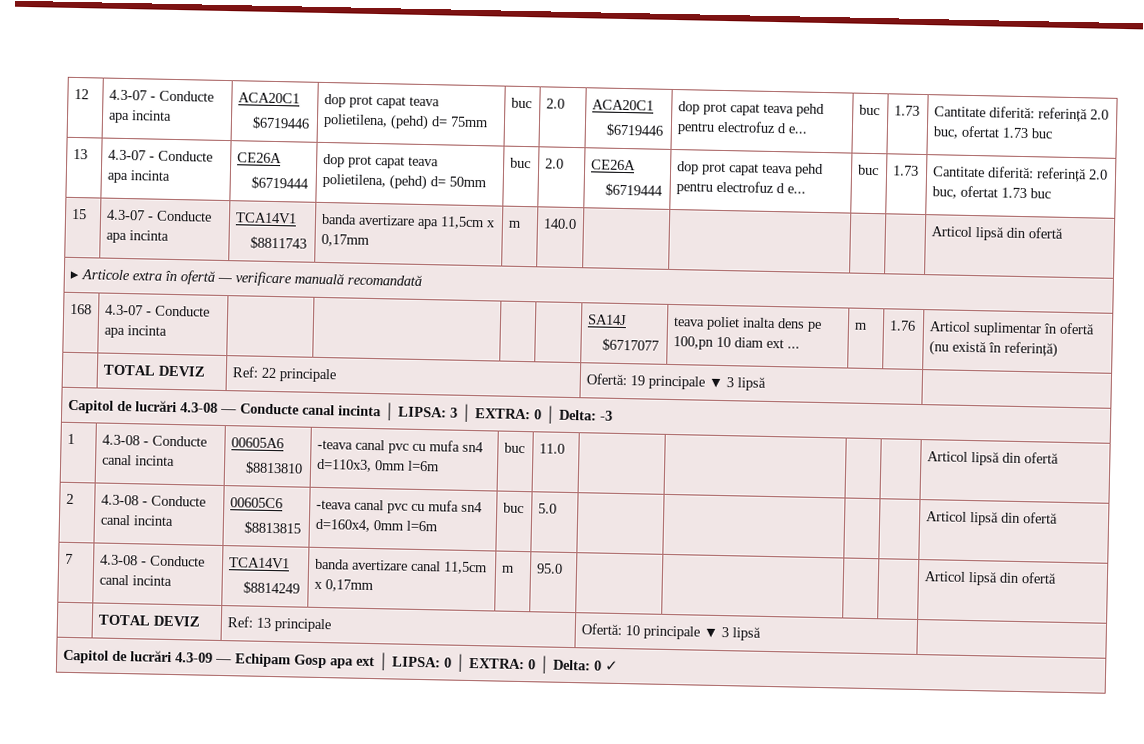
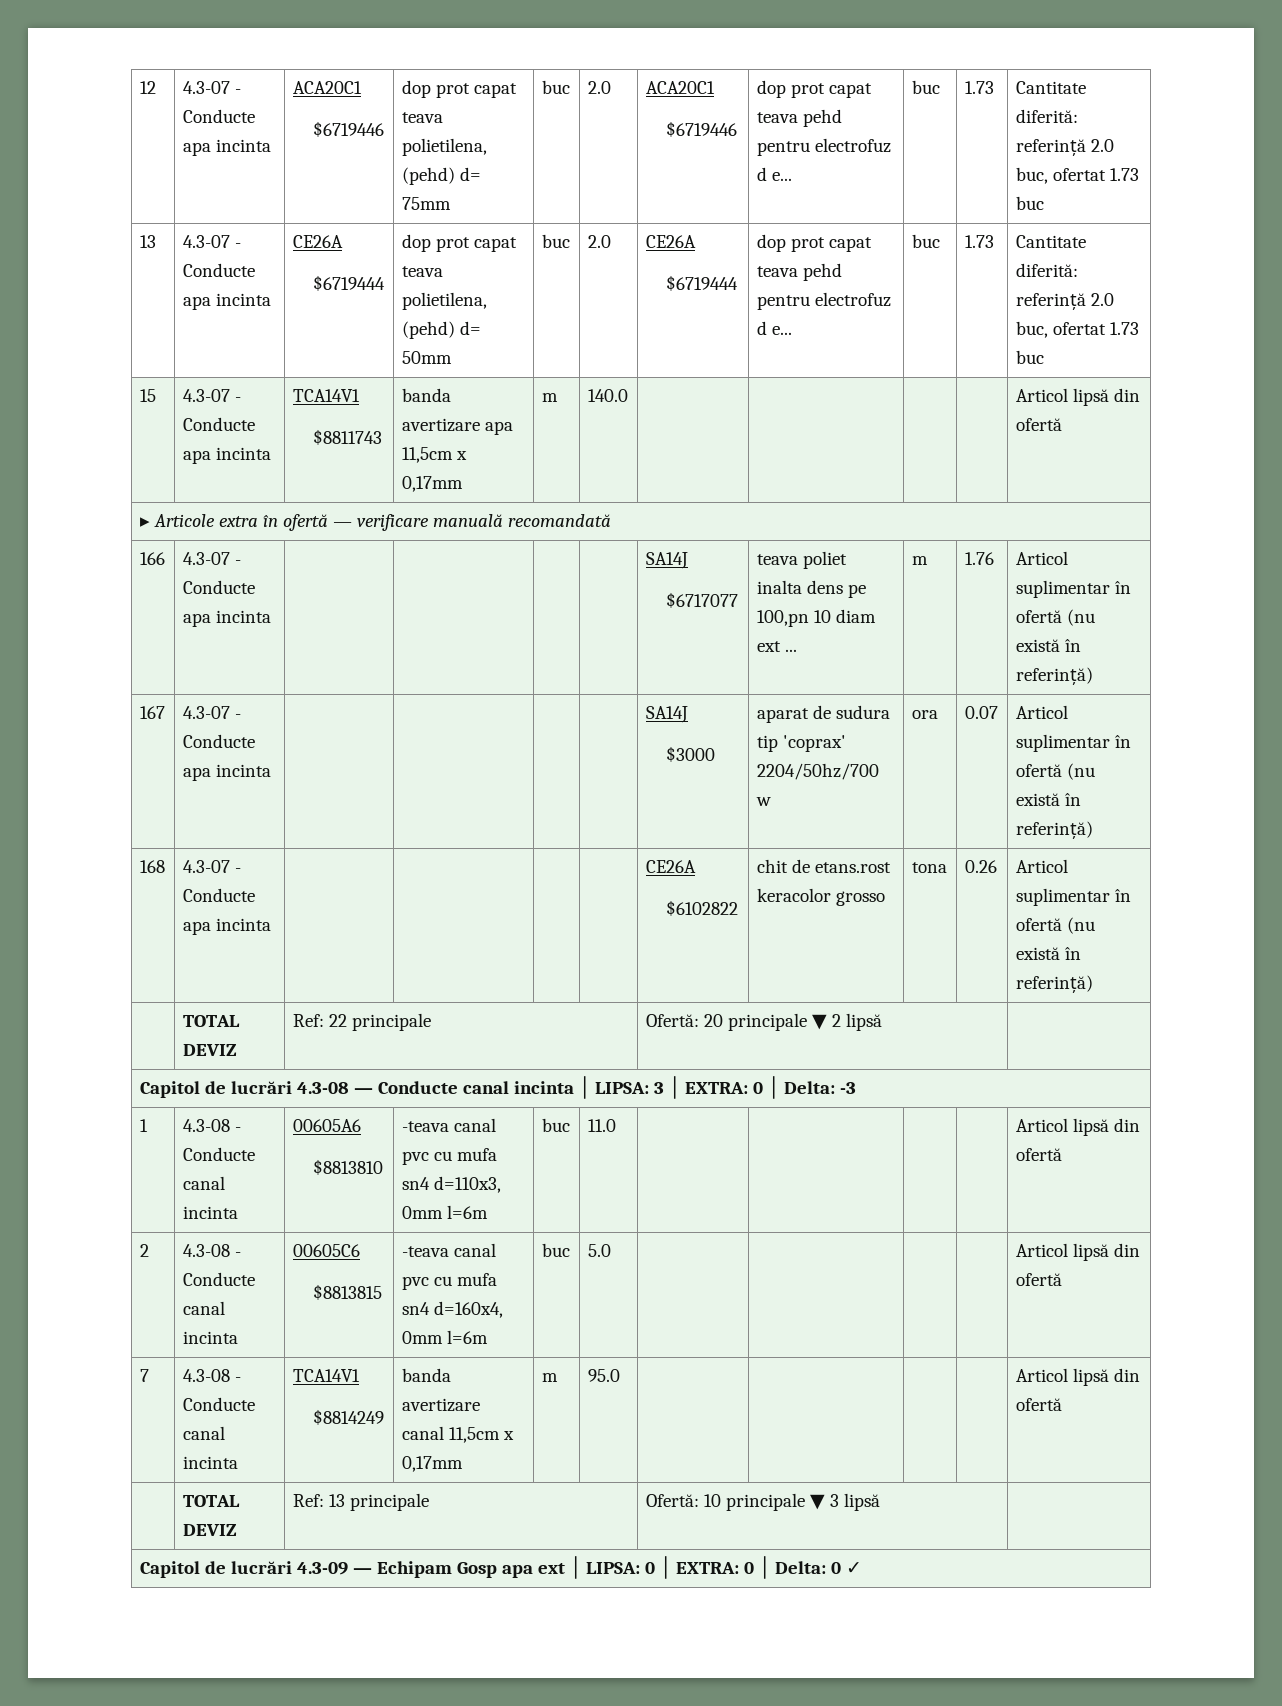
- 168 | 4.3-07 - Conducte apa incinta | | | | | SA14J
+ 166 | 4.3-07 - Conducte apa incinta | | | | | SA14J
+ 167 | 4.3-07 - Conducte apa incinta | | | | | SA14J
+ $3000 | aparat de sudura tip 'coprax' 2204/50hz/700 w | ora | 0.07 | Articol suplimentar în ofertă (nu există în referință)
+ 168 | 4.3-07 - Conducte apa incinta | | | | | CE26A
+ $6102822 | chit de etans.rost keracolor grosso | tona | 0.26 | Articol suplimentar în ofertă (nu există în referință)
- | TOTAL DEVIZ | Ref: 22 principale | Ofertă: 19 principale ▼ 3 lipsă |
+ | TOTAL DEVIZ | Ref: 22 principale | Ofertă: 20 principale ▼ 2 lipsă |

